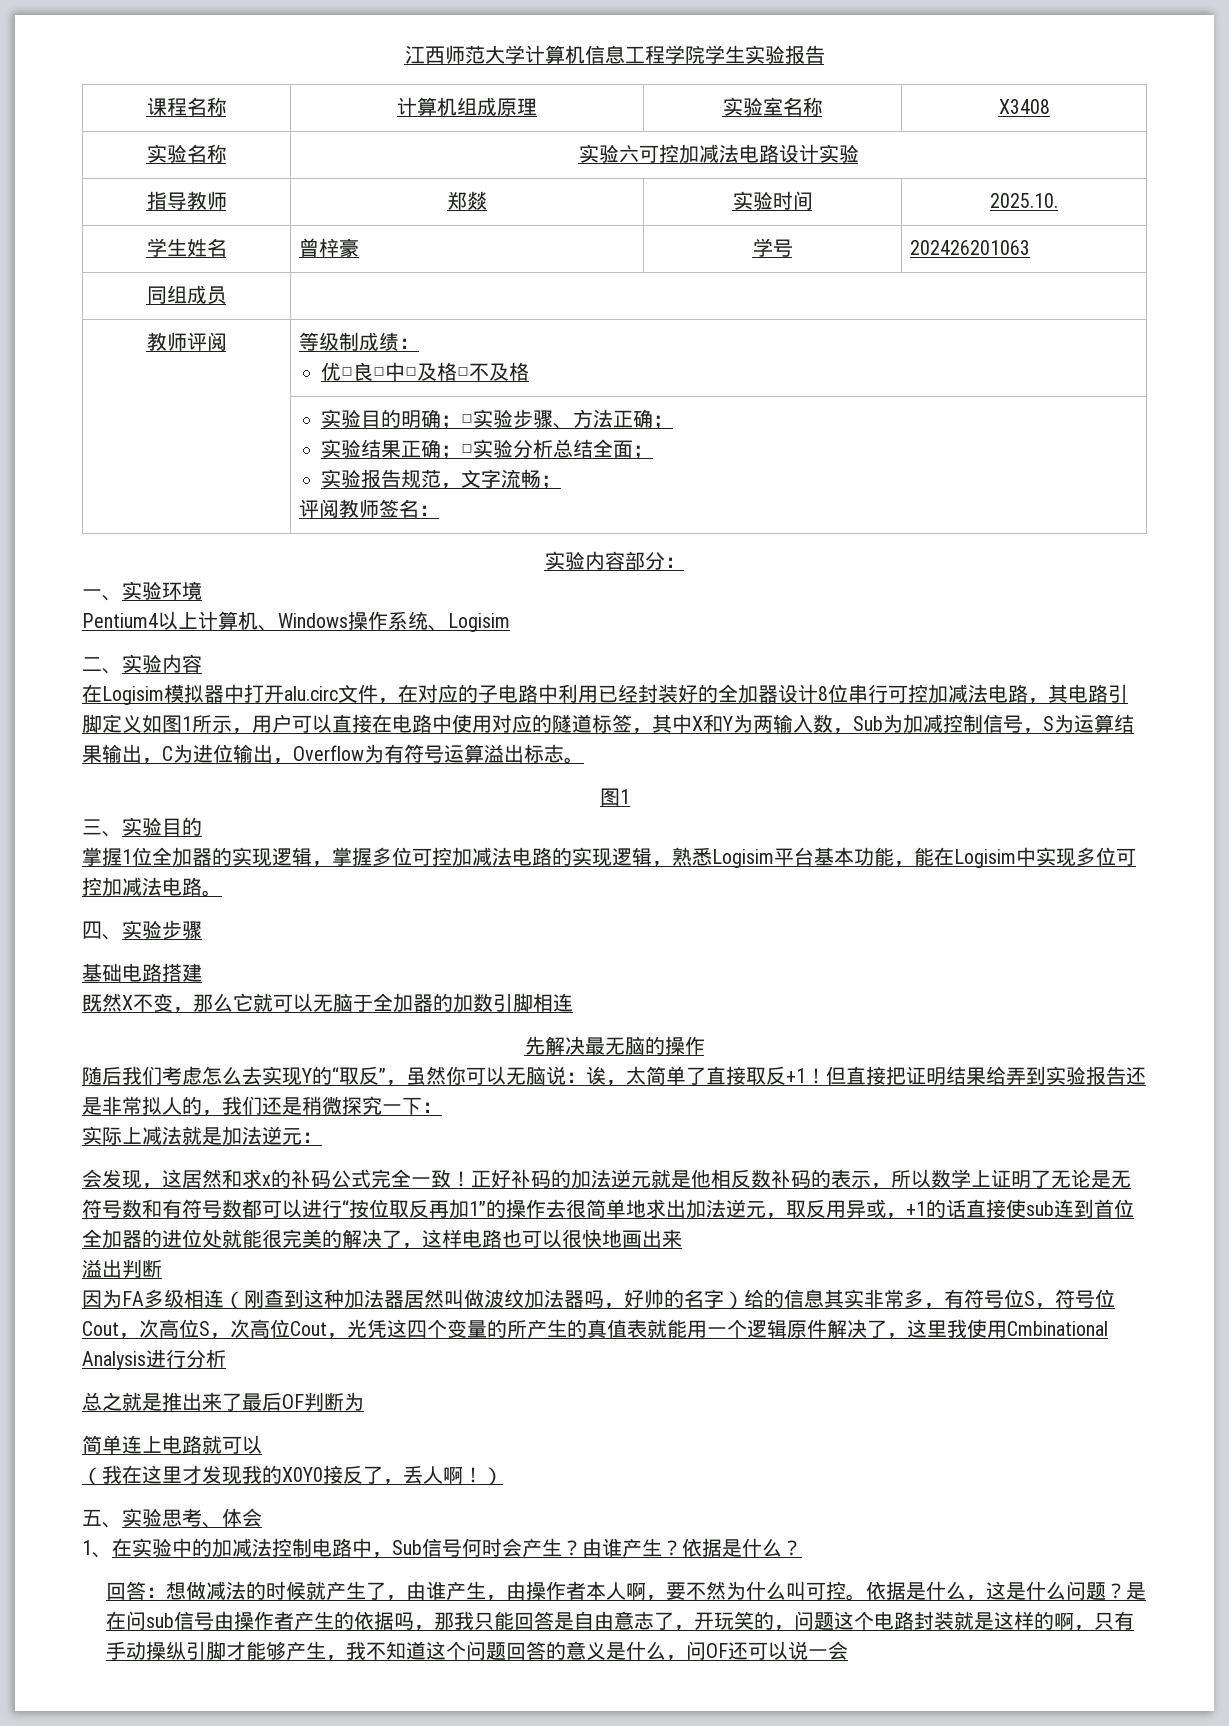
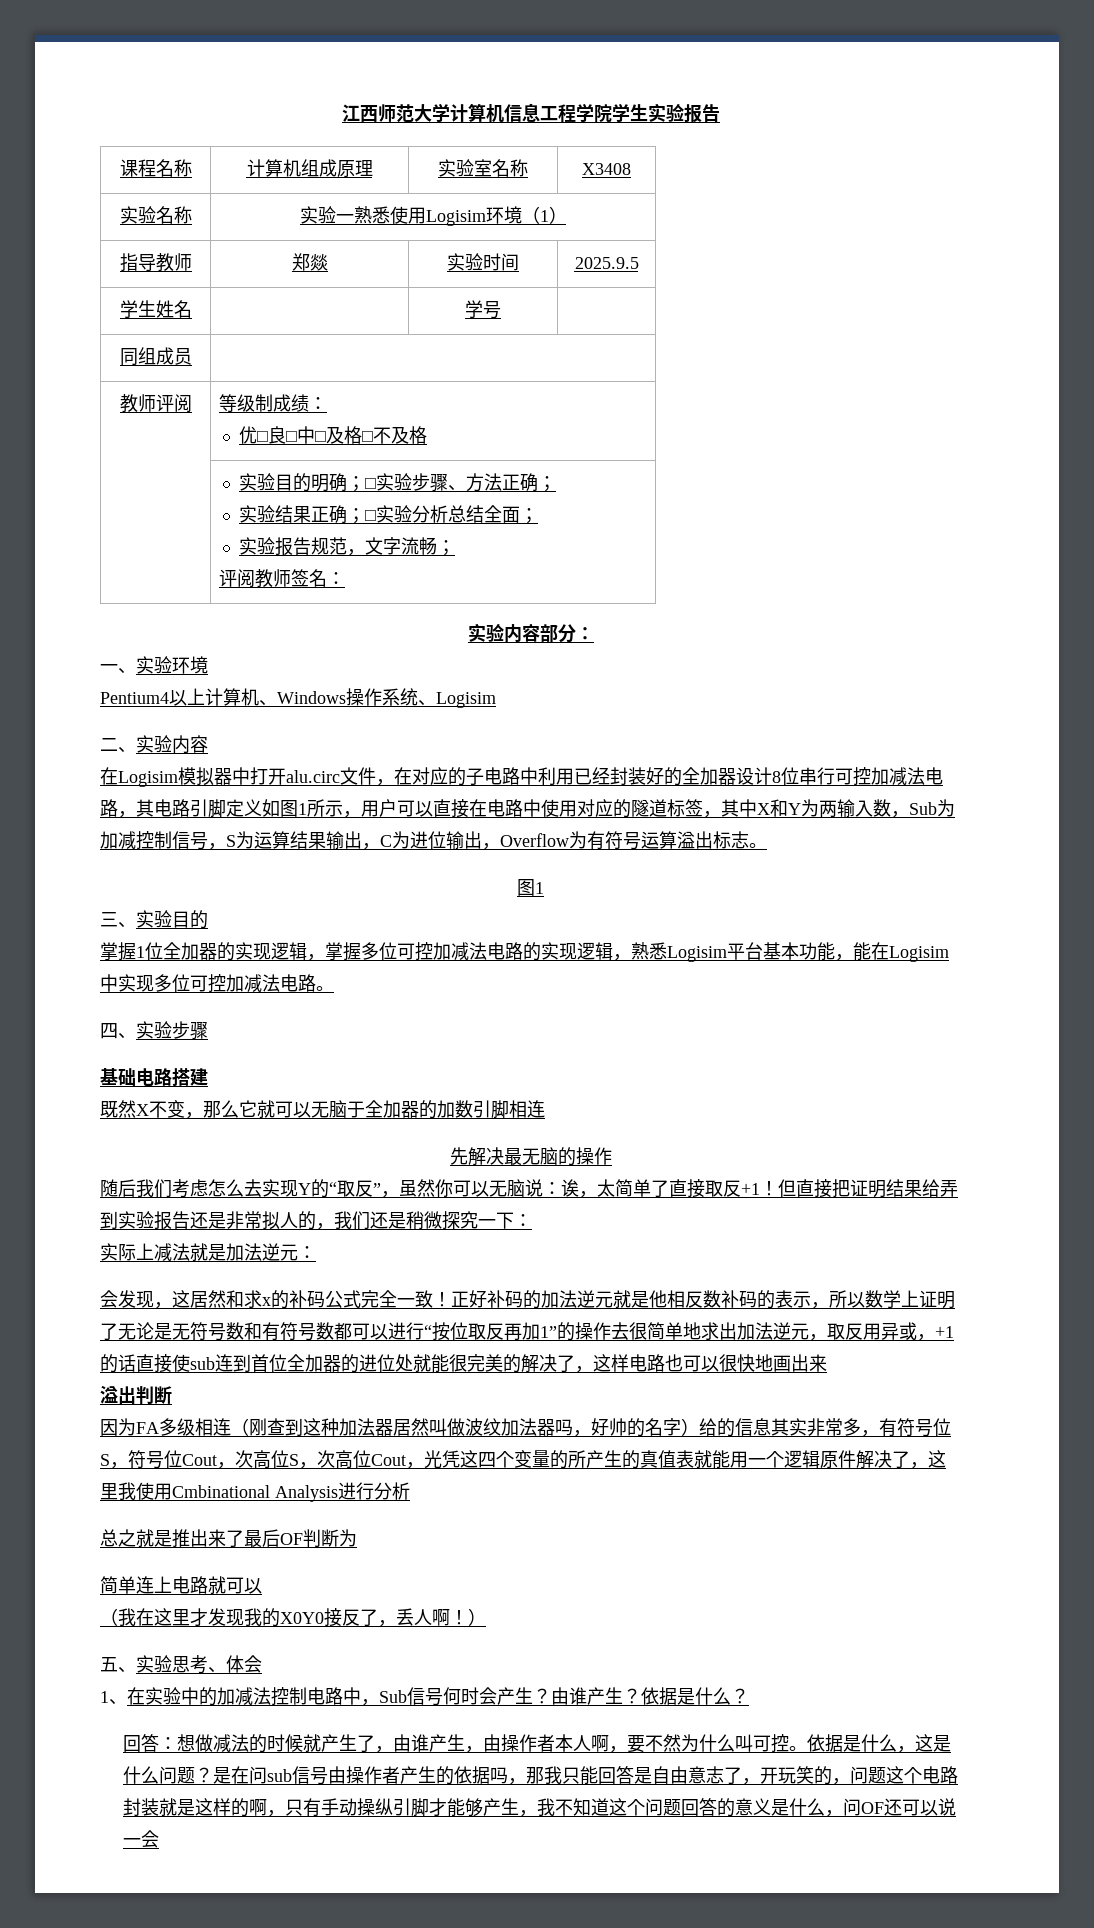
- 实验名称 | 实验六可控加减法电路设计实验
+ 实验名称 | 实验一熟悉使用Logisim环境（1）
- 指导教师 | 郑燚 | 实验时间 | 2025.10.
+ 指导教师 | 郑燚 | 实验时间 | 2025.9.5
- 学生姓名 | 曾梓豪 | 学号 | 202426201063
+ 学生姓名 | | 学号 |

